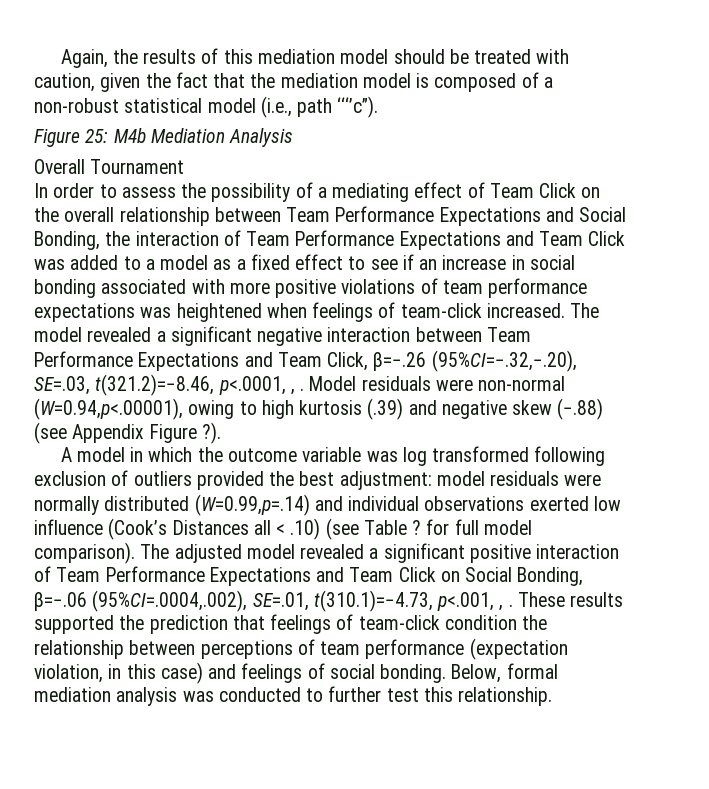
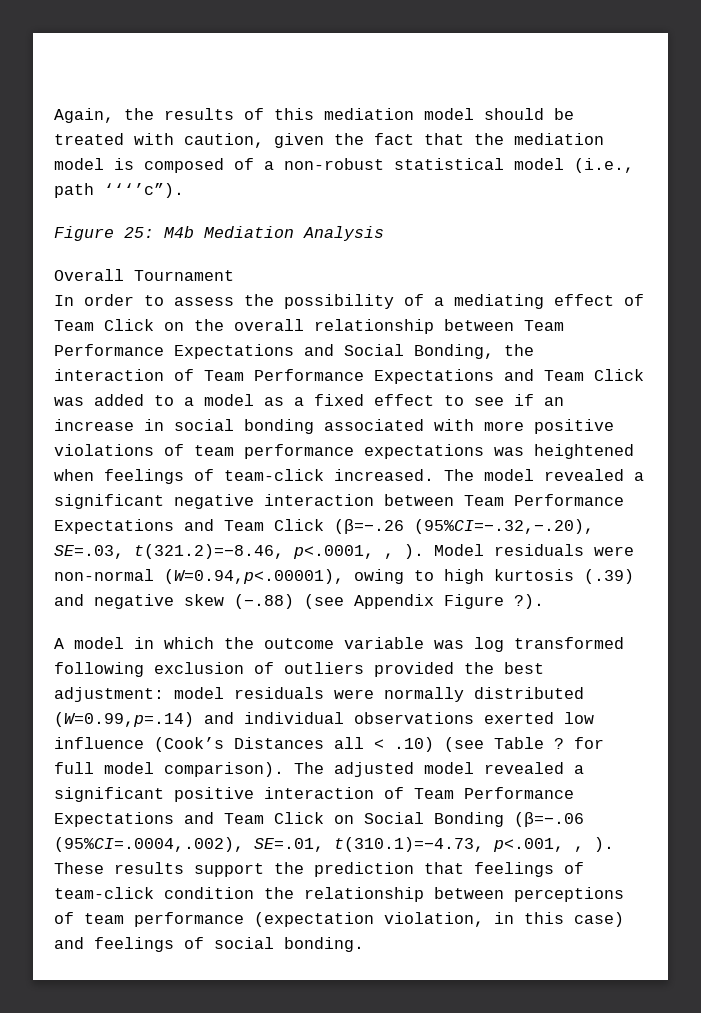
- The model revealed a significant negative interaction between Team Performance Expectations and Team Click, β=−.26 (95%CI=−.32,−.20), SE=.03, t(321.2)=−8.46, p<.0001, , .
+ The model revealed a significant negative interaction between Team Performance Expectations and Team Click (β=−.26 (95%CI=−.32,−.20), SE=.03, t(321.2)=−8.46, p<.0001, , ).
- The adjusted model revealed a significant positive interaction of Team Performance Expectations and Team Click on Social Bonding, β=−.06 (95%CI=.0004,.002), SE=.01, t(310.1)=−4.73, p<.001, , .
+ The adjusted model revealed a significant positive interaction of Team Performance Expectations and Team Click on Social Bonding (β=−.06 (95%CI=.0004,.002), SE=.01, t(310.1)=−4.73, p<.001, , ).
- These results supported the prediction that feelings of team-click condition the relationship between perceptions of team performance (expectation violation, in this case) and feelings of social bonding. Below, formal mediation analysis was conducted to further test this relationship.
+ These results support the prediction that feelings of team-click condition the relationship between perceptions of team performance (expectation violation, in this case) and feelings of social bonding.

